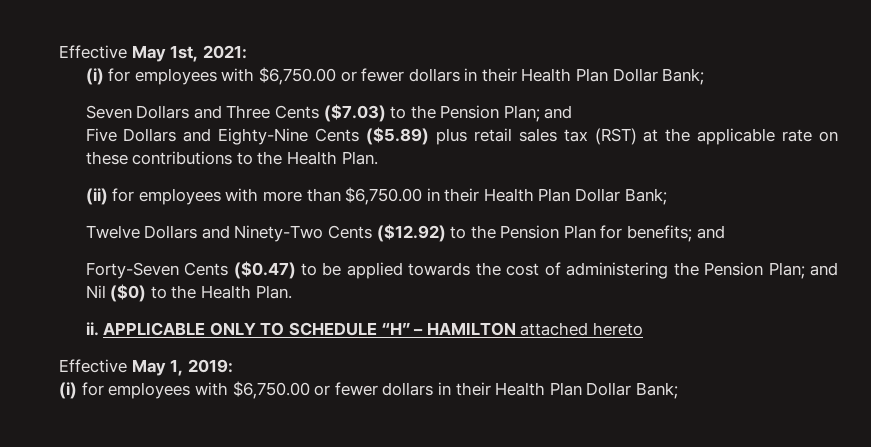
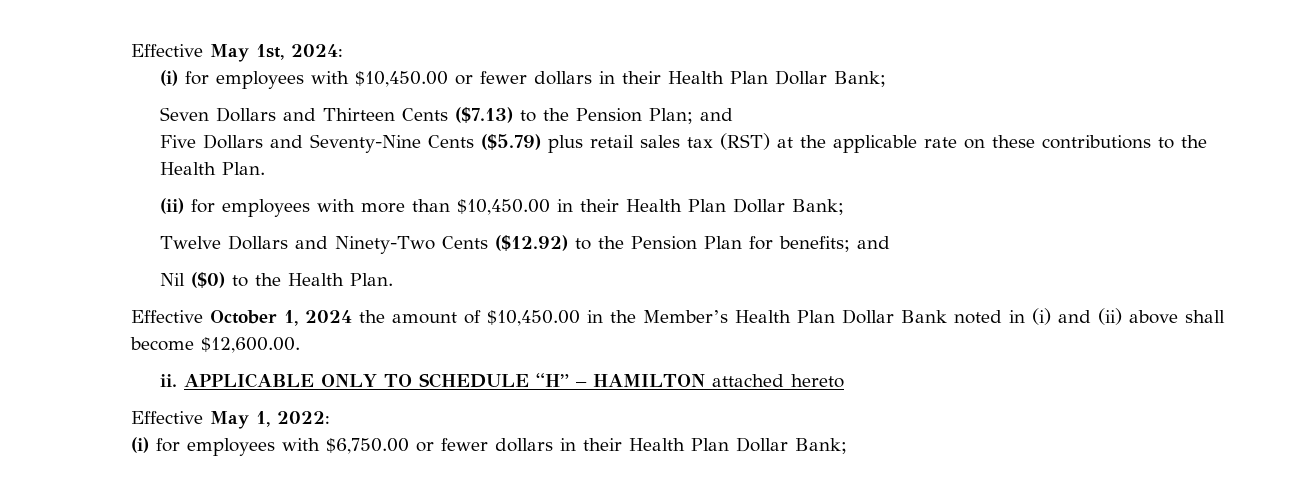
- Effective May 1st, 2021:
- (i) for employees with $6,750.00 or fewer dollars in their Health Plan Dollar Bank;
+ Effective May 1st, 2024:
+ (i) for employees with $10,450.00 or fewer dollars in their Health Plan Dollar Bank;
- Seven Dollars and Three Cents ($7.03) to the Pension Plan; and
+ Seven Dollars and Thirteen Cents ($7.13) to the Pension Plan; and
- Five Dollars and Eighty-Nine Cents ($5.89) plus retail sales tax (RST) at the applicable rate on these contributions to the Health Plan.
+ Five Dollars and Seventy-Nine Cents ($5.79) plus retail sales tax (RST) at the applicable rate on these contributions to the Health Plan.
- (ii) for employees with more than $6,750.00 in their Health Plan Dollar Bank;
+ (ii) for employees with more than $10,450.00 in their Health Plan Dollar Bank;
- Forty-Seven Cents ($0.47) to be applied towards the cost of administering the Pension Plan; and Nil ($0) to the Health Plan.
+ Nil ($0) to the Health Plan.
+ Effective October 1, 2024 the amount of $10,450.00 in the Member’s Health Plan Dollar Bank noted in (i) and (ii) above shall become $12,600.00.
- Effective May 1, 2019:
+ Effective May 1, 2022:

